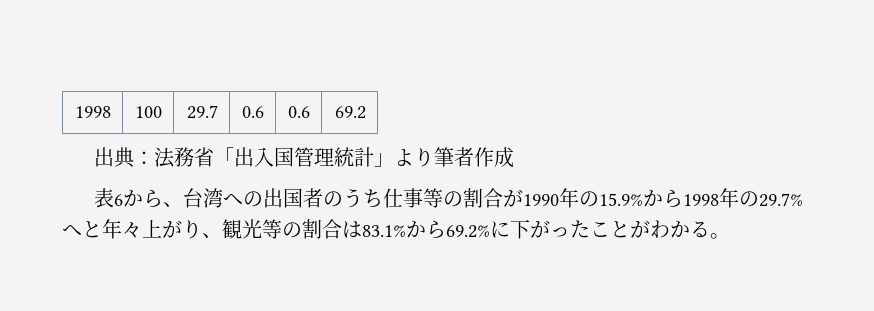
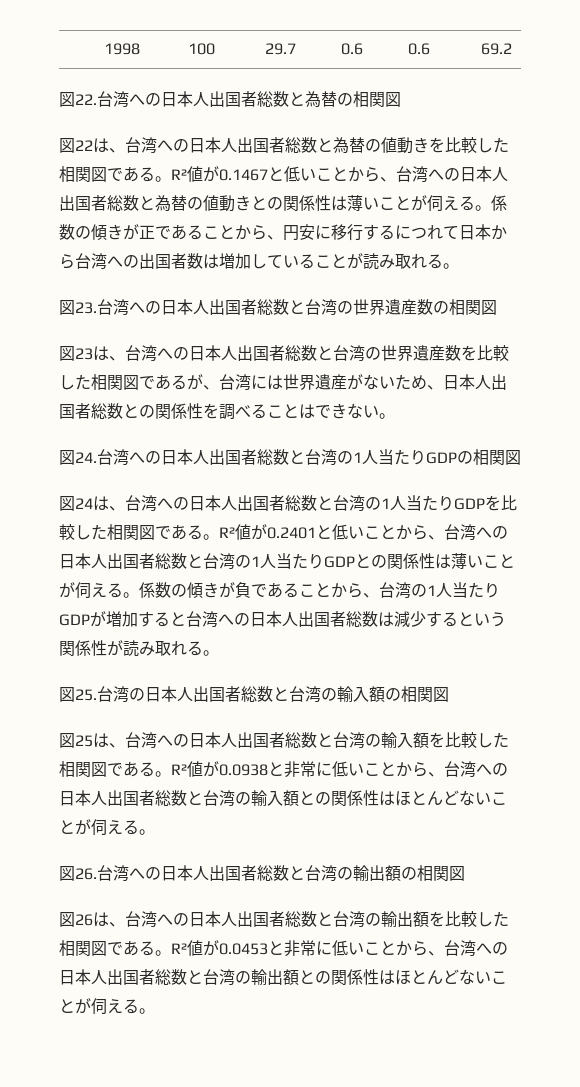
- 出典：法務省「出入国管理統計」より筆者作成
- 表6から、台湾への出国者のうち仕事等の割合が1990年の15.9%から1998年の29.7%へと年々上がり、観光等の割合は83.1%から69.2%に下がったことがわかる。
+ 図22.台湾への日本人出国者総数と為替の相関図
+ 図22は、台湾への日本人出国者総数と為替の値動きを比較した相関図である。R²値が0.1467と低いことから、台湾への日本人出国者総数と為替の値動きとの関係性は薄いことが伺える。係数の傾きが正であることから、円安に移行するにつれて日本から台湾への出国者数は増加していることが読み取れる。
+ 図23.台湾への日本人出国者総数と台湾の世界遺産数の相関図
+ 図23は、台湾への日本人出国者総数と台湾の世界遺産数を比較した相関図であるが、台湾には世界遺産がないため、日本人出国者総数との関係性を調べることはできない。
+ 図24.台湾への日本人出国者総数と台湾の1人当たりGDPの相関図
+ 図24は、台湾への日本人出国者総数と台湾の1人当たりGDPを比較した相関図である。R²値が0.2401と低いことから、台湾への日本人出国者総数と台湾の1人当たりGDPとの関係性は薄いことが伺える。係数の傾きが負であることから、台湾の1人当たりGDPが増加すると台湾への日本人出国者総数は減少するという関係性が読み取れる。
+ 図25.台湾の日本人出国者総数と台湾の輸入額の相関図
+ 図25は、台湾への日本人出国者総数と台湾の輸入額を比較した相関図である。R²値が0.0938と非常に低いことから、台湾への日本人出国者総数と台湾の輸入額との関係性はほとんどないことが伺える。
+ 図26.台湾への日本人出国者総数と台湾の輸出額の相関図
+ 図26は、台湾への日本人出国者総数と台湾の輸出額を比較した相関図である。R²値が0.0453と非常に低いことから、台湾への日本人出国者総数と台湾の輸出額との関係性はほとんどないことが伺える。

